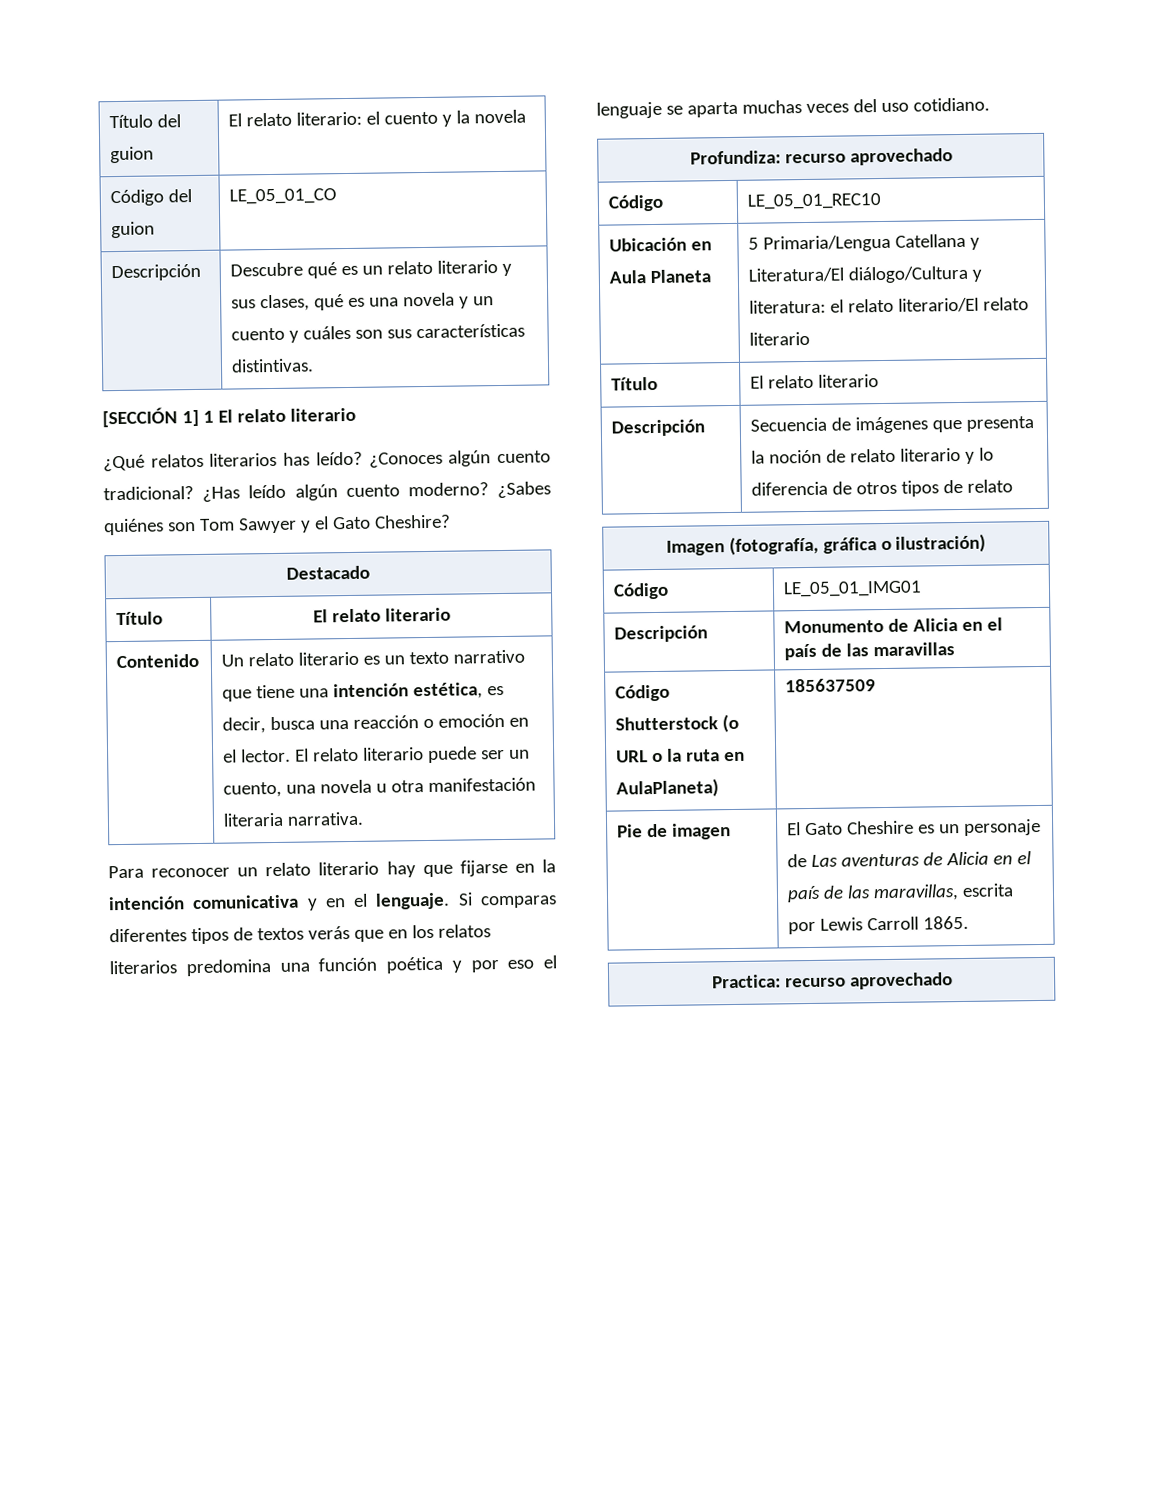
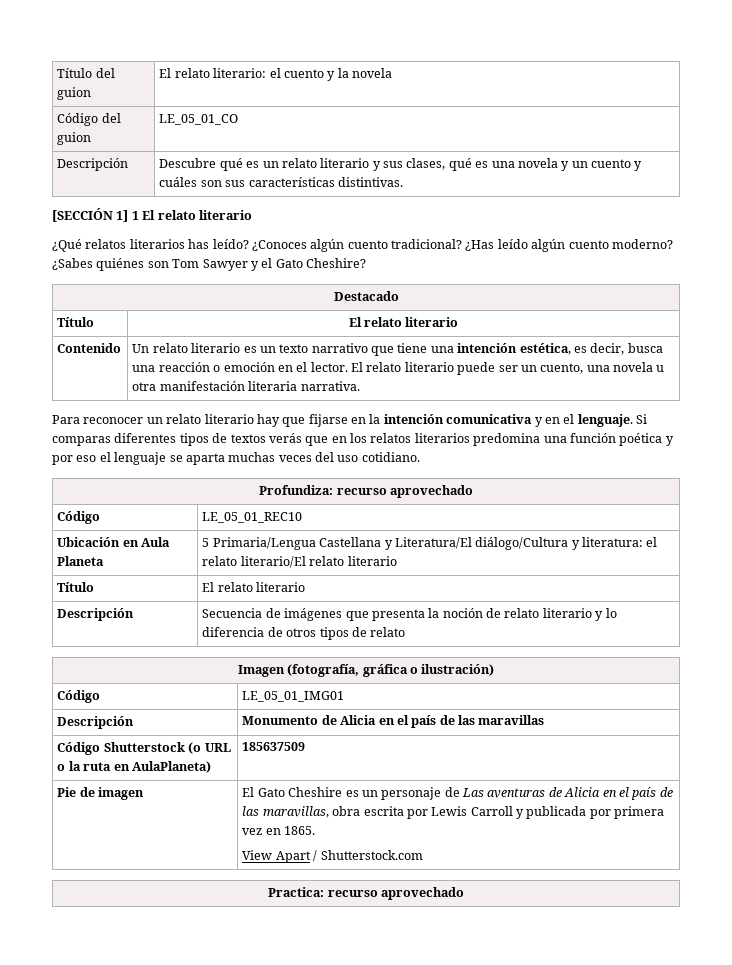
- Ubicación en Aula Planeta | 5 Primaria/Lengua Catellana y Literatura/El diálogo/Cultura y literatura: el relato literario/El relato literario
+ Ubicación en Aula Planeta | 5 Primaria/Lengua Castellana y Literatura/El diálogo/Cultura y literatura: el relato literario/El relato literario
- Pie de imagen | El Gato Cheshire es un personaje de Las aventuras de Alicia en el país de las maravillas, escrita por Lewis Carroll 1865.
+ Pie de imagen | El Gato Cheshire es un personaje de Las aventuras de Alicia en el país de las maravillas, obra escrita por Lewis Carroll y publicada por primera vez en 1865.
+ View Apart / Shutterstock.com

